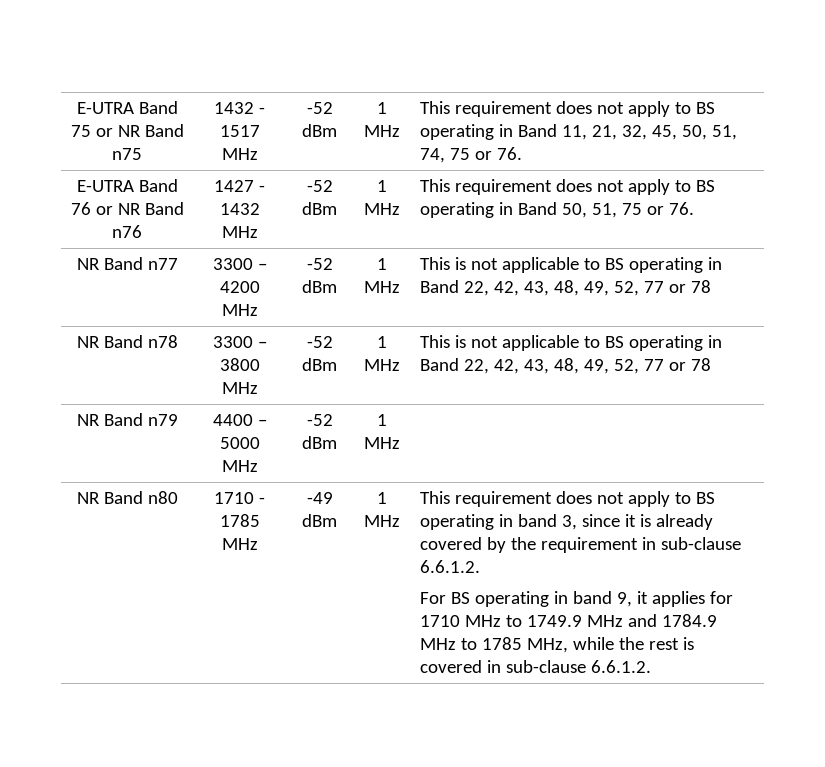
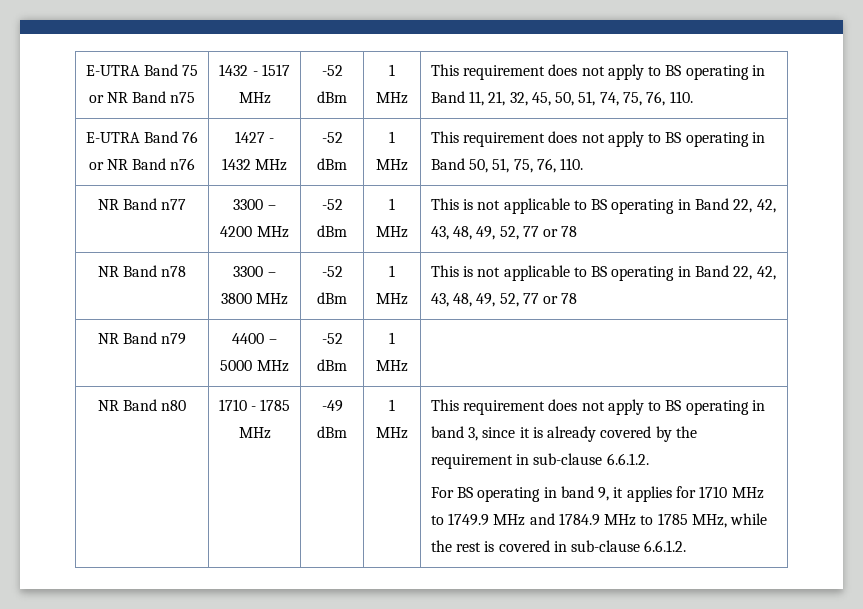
- E-UTRA Band 75 or NR Band n75 | 1432 - 1517 MHz | -52 dBm | 1 MHz | This requirement does not apply to BS operating in Band 11, 21, 32, 45, 50, 51, 74, 75 or 76.
+ E-UTRA Band 75 or NR Band n75 | 1432 - 1517 MHz | -52 dBm | 1 MHz | This requirement does not apply to BS operating in Band 11, 21, 32, 45, 50, 51, 74, 75, 76, 110.
- E-UTRA Band 76 or NR Band n76 | 1427 - 1432 MHz | -52 dBm | 1 MHz | This requirement does not apply to BS operating in Band 50, 51, 75 or 76.
+ E-UTRA Band 76 or NR Band n76 | 1427 - 1432 MHz | -52 dBm | 1 MHz | This requirement does not apply to BS operating in Band 50, 51, 75, 76, 110.

